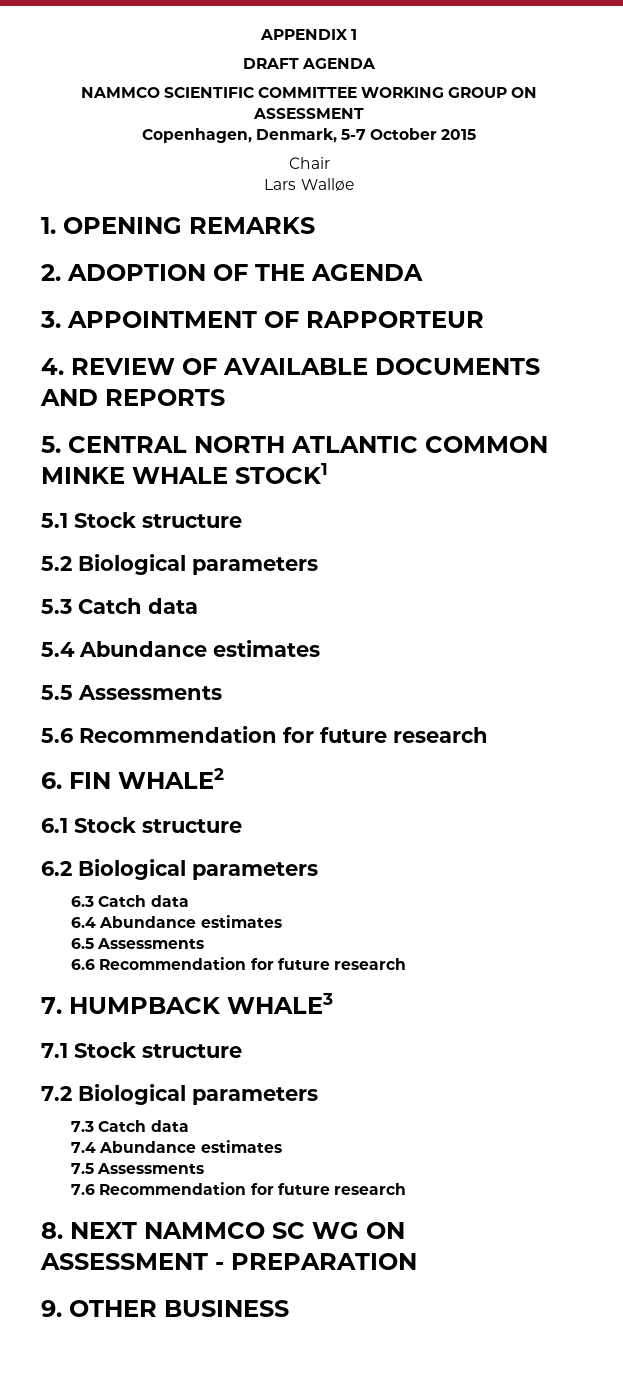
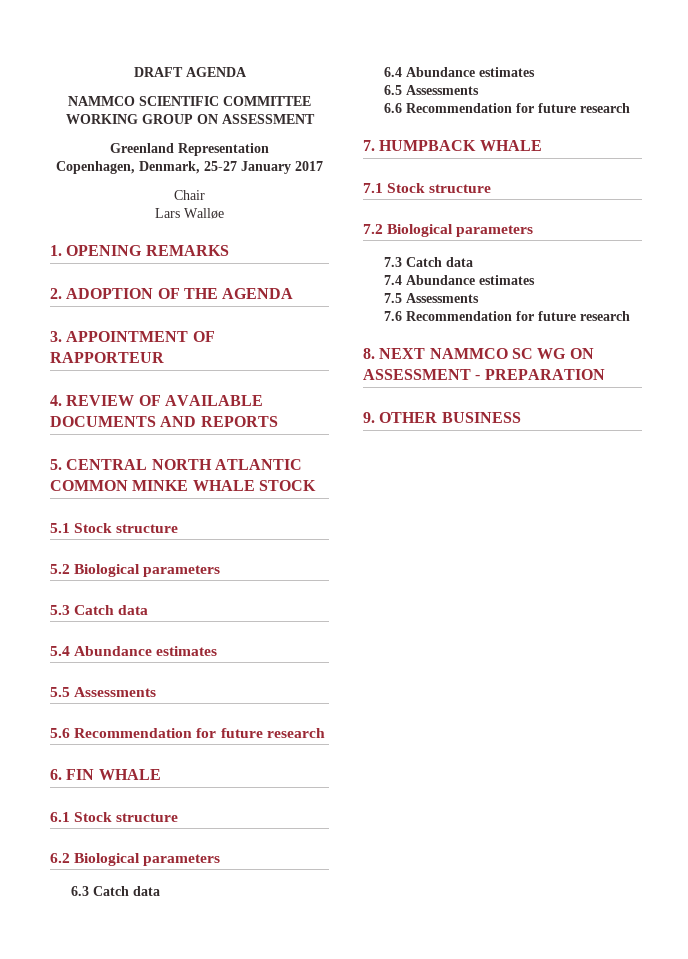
- APPENDIX 1
+ Greenland Representation
- Copenhagen, Denmark, 5-7 October 2015
+ Copenhagen, Denmark, 25-27 January 2017
- 5. CENTRAL NORTH ATLANTIC COMMON MINKE WHALE STOCK1
+ 5. CENTRAL NORTH ATLANTIC COMMON MINKE WHALE STOCK
- 6. FIN WHALE2
+ 6. FIN WHALE
- 7. HUMPBACK WHALE3
+ 7. HUMPBACK WHALE

